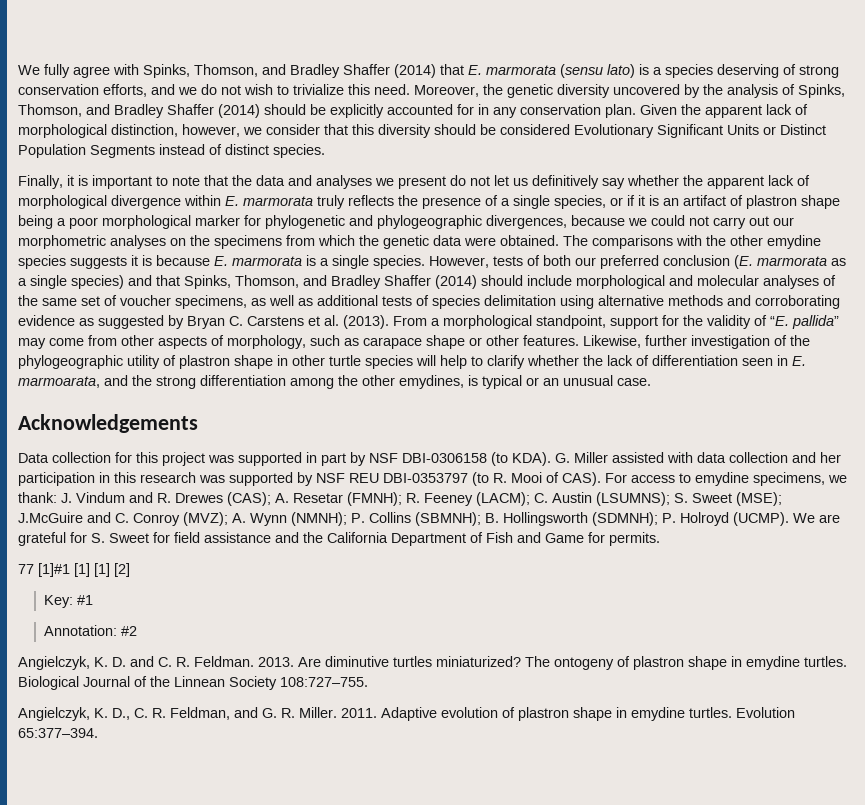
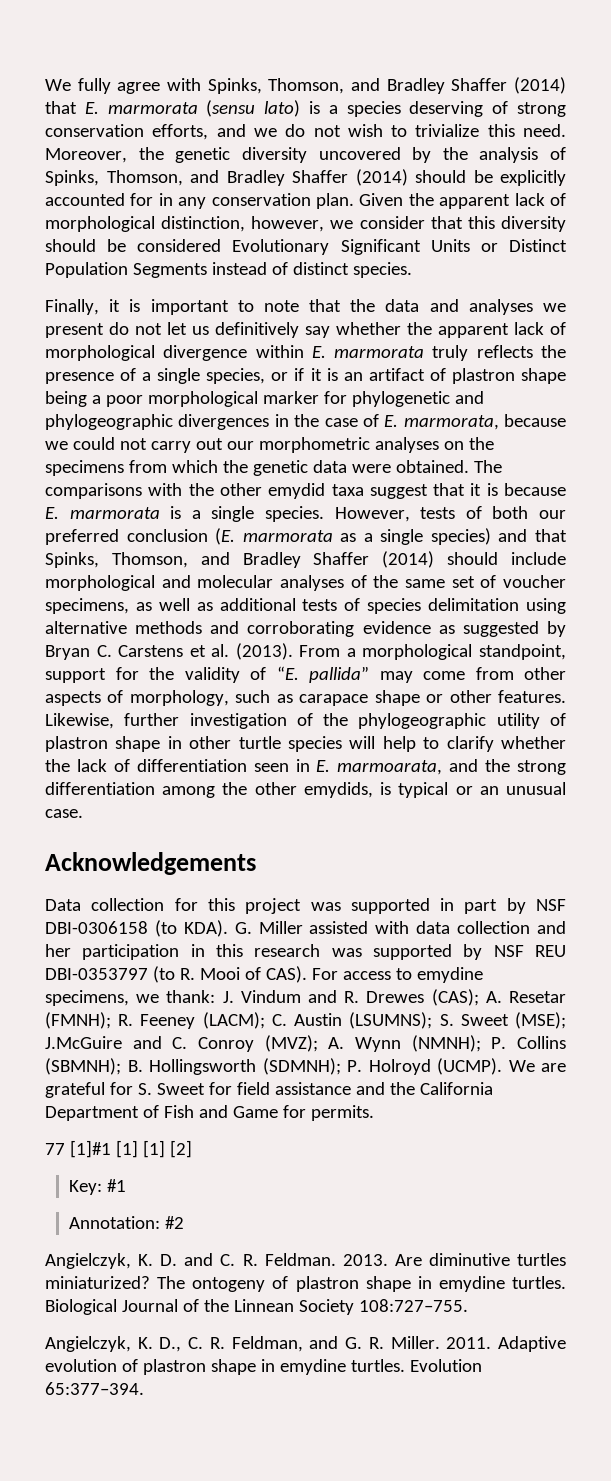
- Finally, it is important to note that the data and analyses we present do not let us definitively say whether the apparent lack of morphological divergence within E. marmorata truly reflects the presence of a single species, or if it is an artifact of plastron shape being a poor morphological marker for phylogenetic and phylogeographic divergences, because we could not carry out our morphometric analyses on the specimens from which the genetic data were obtained.
+ Finally, it is important to note that the data and analyses we present do not let us definitively say whether the apparent lack of morphological divergence within E. marmorata truly reflects the presence of a single species, or if it is an artifact of plastron shape being a poor morphological marker for phylogenetic and phylogeographic divergences in the case of E. marmorata, because we could not carry out our morphometric analyses on the specimens from which the genetic data were obtained.
- The comparisons with the other emydine species suggests it is because E. marmorata is a single species.
+ The comparisons with the other emydid taxa suggest that it is because E. marmorata is a single species.
- Likewise, further investigation of the phylogeographic utility of plastron shape in other turtle species will help to clarify whether the lack of differentiation seen in E. marmoarata, and the strong differentiation among the other emydines, is typical or an unusual case.
+ Likewise, further investigation of the phylogeographic utility of plastron shape in other turtle species will help to clarify whether the lack of differentiation seen in E. marmoarata, and the strong differentiation among the other emydids, is typical or an unusual case.

